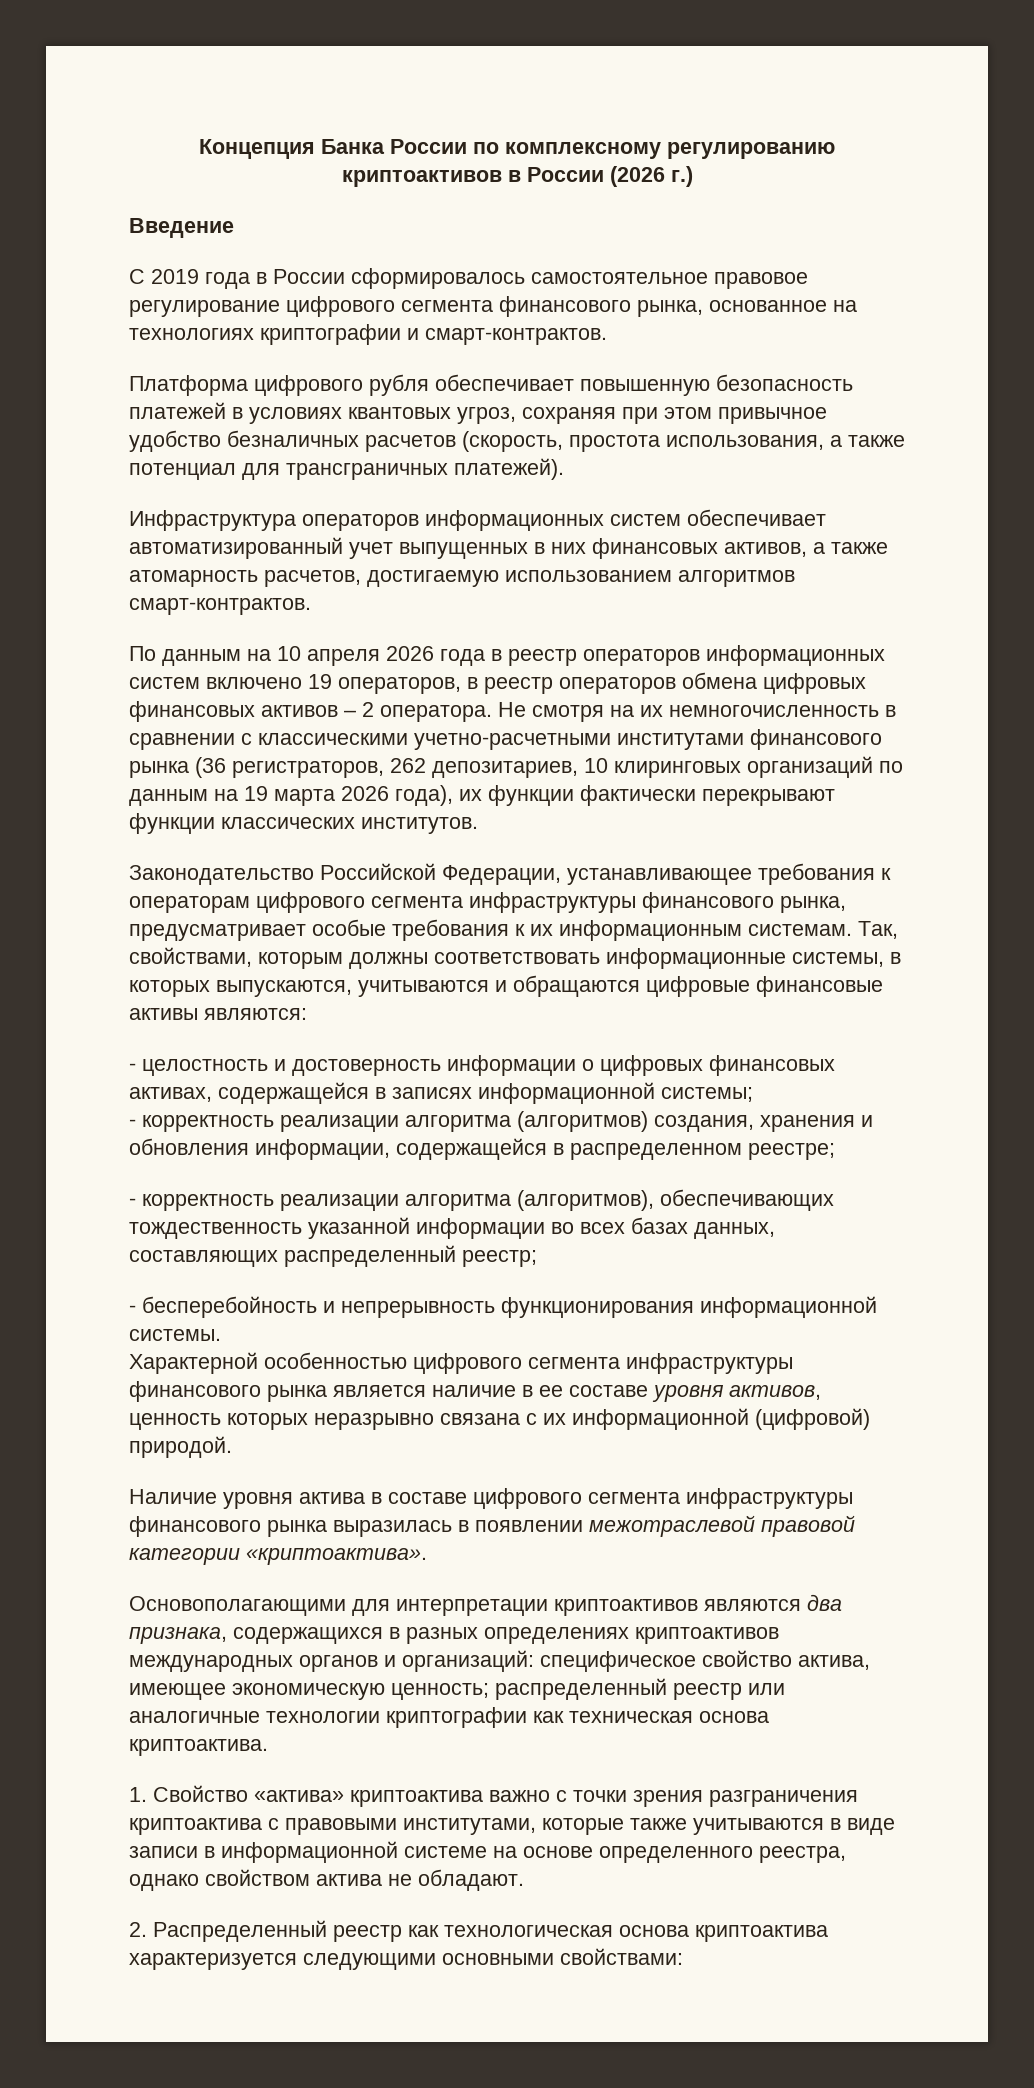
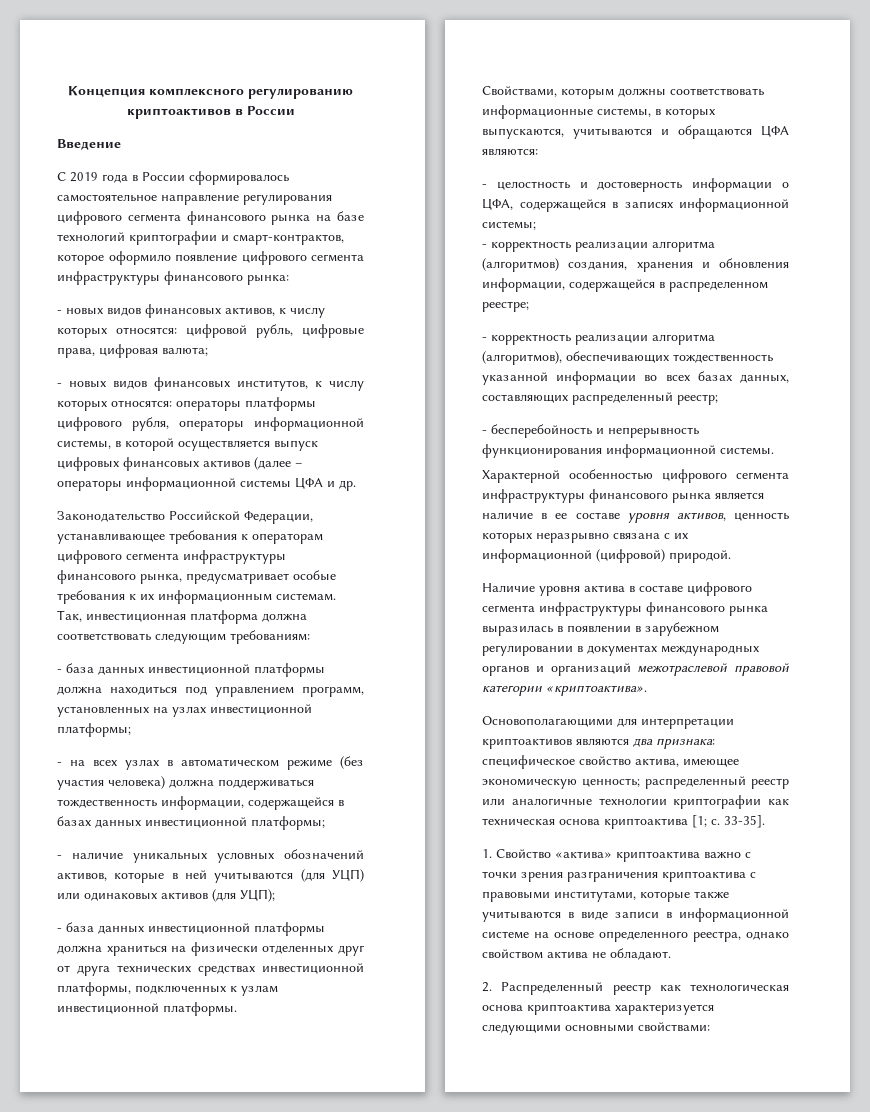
- Концепция Банка России по комплексному регулированию криптоактивов в России (2026 г.)
+ Концепция комплексного регулированию криптоактивов в России
- С 2019 года в России сформировалось самостоятельное правовое регулирование цифрового сегмента финансового рынка, основанное на технологиях криптографии и смарт-контрактов.
- Платформа цифрового рубля обеспечивает повышенную безопасность платежей в условиях квантовых угроз, сохраняя при этом привычное удобство безналичных расчетов (скорость, простота использования, а также потенциал для трансграничных платежей).
- Инфраструктура операторов информационных систем обеспечивает автоматизированный учет выпущенных в них финансовых активов, а также атомарность расчетов, достигаемую использованием алгоритмов смарт-контрактов.
- По данным на 10 апреля 2026 года в реестр операторов информационных систем включено 19 операторов, в реестр операторов обмена цифровых финансовых активов – 2 оператора. Не смотря на их немногочисленность в сравнении с классическими учетно-расчетными институтами финансового рынка (36 регистраторов, 262 депозитариев, 10 клиринговых организаций по данным на 19 марта 2026 года), их функции фактически перекрывают функции классических институтов.
+ С 2019 года в России сформировалось самостоятельное направление регулирования цифрового сегмента финансового рынка на базе технологий криптографии и смарт-контрактов, которое оформило появление цифрового сегмента инфраструктуры финансового рынка:
+ - новых видов финансовых активов, к числу которых относятся: цифровой рубль, цифровые права, цифровая валюта;
+ - новых видов финансовых институтов, к числу которых относятся: операторы платформы цифрового рубля, операторы информационной системы, в которой осуществляется выпуск цифровых финансовых активов (далее – операторы информационной системы ЦФА и др.
- Так, свойствами, которым должны соответствовать информационные системы, в которых выпускаются, учитываются и обращаются цифровые финансовые активы являются:
+ Так, инвестиционная платформа должна соответствовать следующим требованиям:
+ - база данных инвестиционной платформы должна находиться под управлением программ, установленных на узлах инвестиционной платформы;
+ - на всех узлах в автоматическом режиме (без участия человека) должна поддерживаться тождественность информации, содержащейся в базах данных инвестиционной платформы;
+ - наличие уникальных условных обозначений активов, которые в ней учитываются (для УЦП) или одинаковых активов (для УЦП);
+ - база данных инвестиционной платформы должна храниться на физически отделенных друг от друга технических средствах инвестиционной платформы, подключенных к узлам инвестиционной платформы.
+ Свойствами, которым должны соответствовать информационные системы, в которых выпускаются, учитываются и обращаются ЦФА являются:
- - целостность и достоверность информации о цифровых финансовых активах, содержащейся в записях информационной системы;
+ - целостность и достоверность информации о ЦФА, содержащейся в записях информационной системы;
- Наличие уровня актива в составе цифрового сегмента инфраструктуры финансового рынка выразилась в появлении межотраслевой правовой категории «криптоактива».
+ Наличие уровня актива в составе цифрового сегмента инфраструктуры финансового рынка выразилась в появлении в зарубежном регулировании в документах международных органов и организаций межотраслевой правовой категории «криптоактива».
- Основополагающими для интерпретации криптоактивов являются два признака, содержащихся в разных определениях криптоактивов международных органов и организаций: специфическое свойство актива, имеющее экономическую ценность; распределенный реестр или аналогичные технологии криптографии как техническая основа криптоактива.
+ Основополагающими для интерпретации криптоактивов являются два признака: специфическое свойство актива, имеющее экономическую ценность; распределенный реестр или аналогичные технологии криптографии как техническая основа криптоактива [1; с. 33-35].

